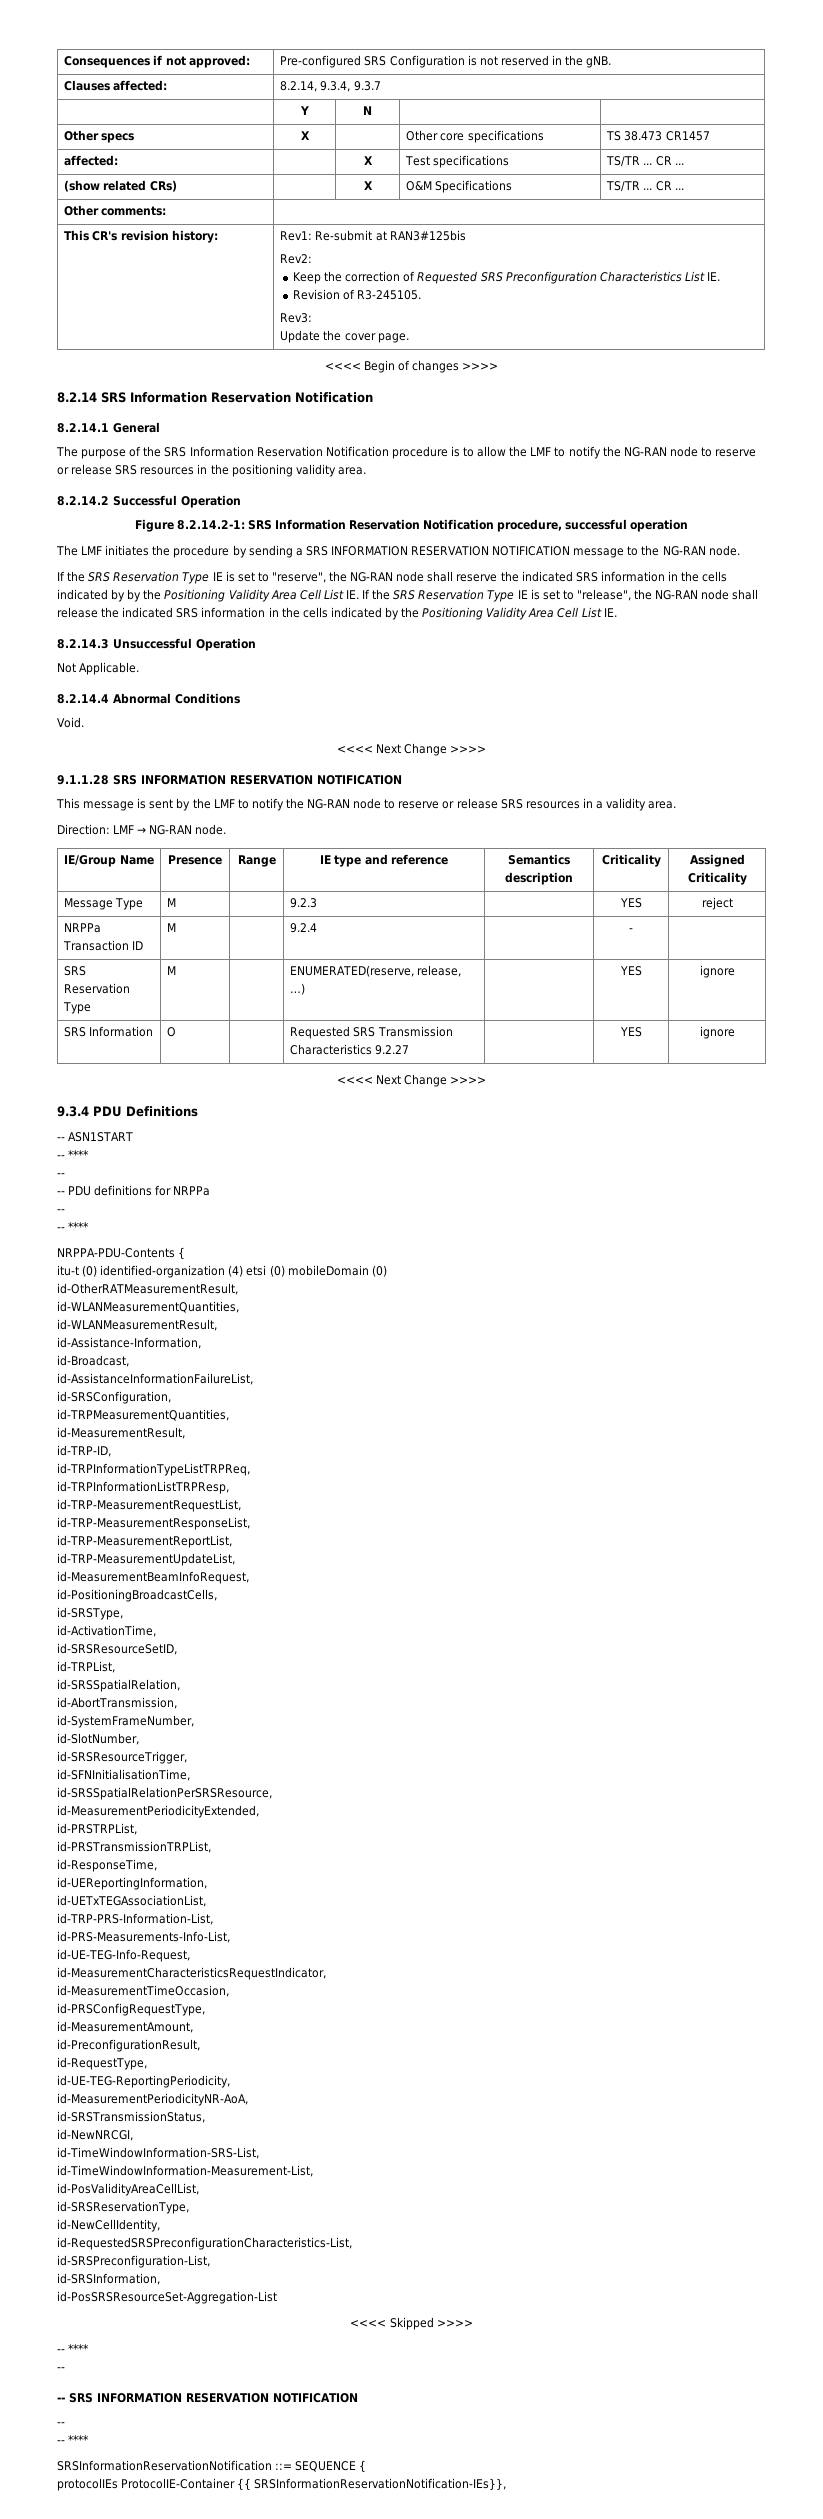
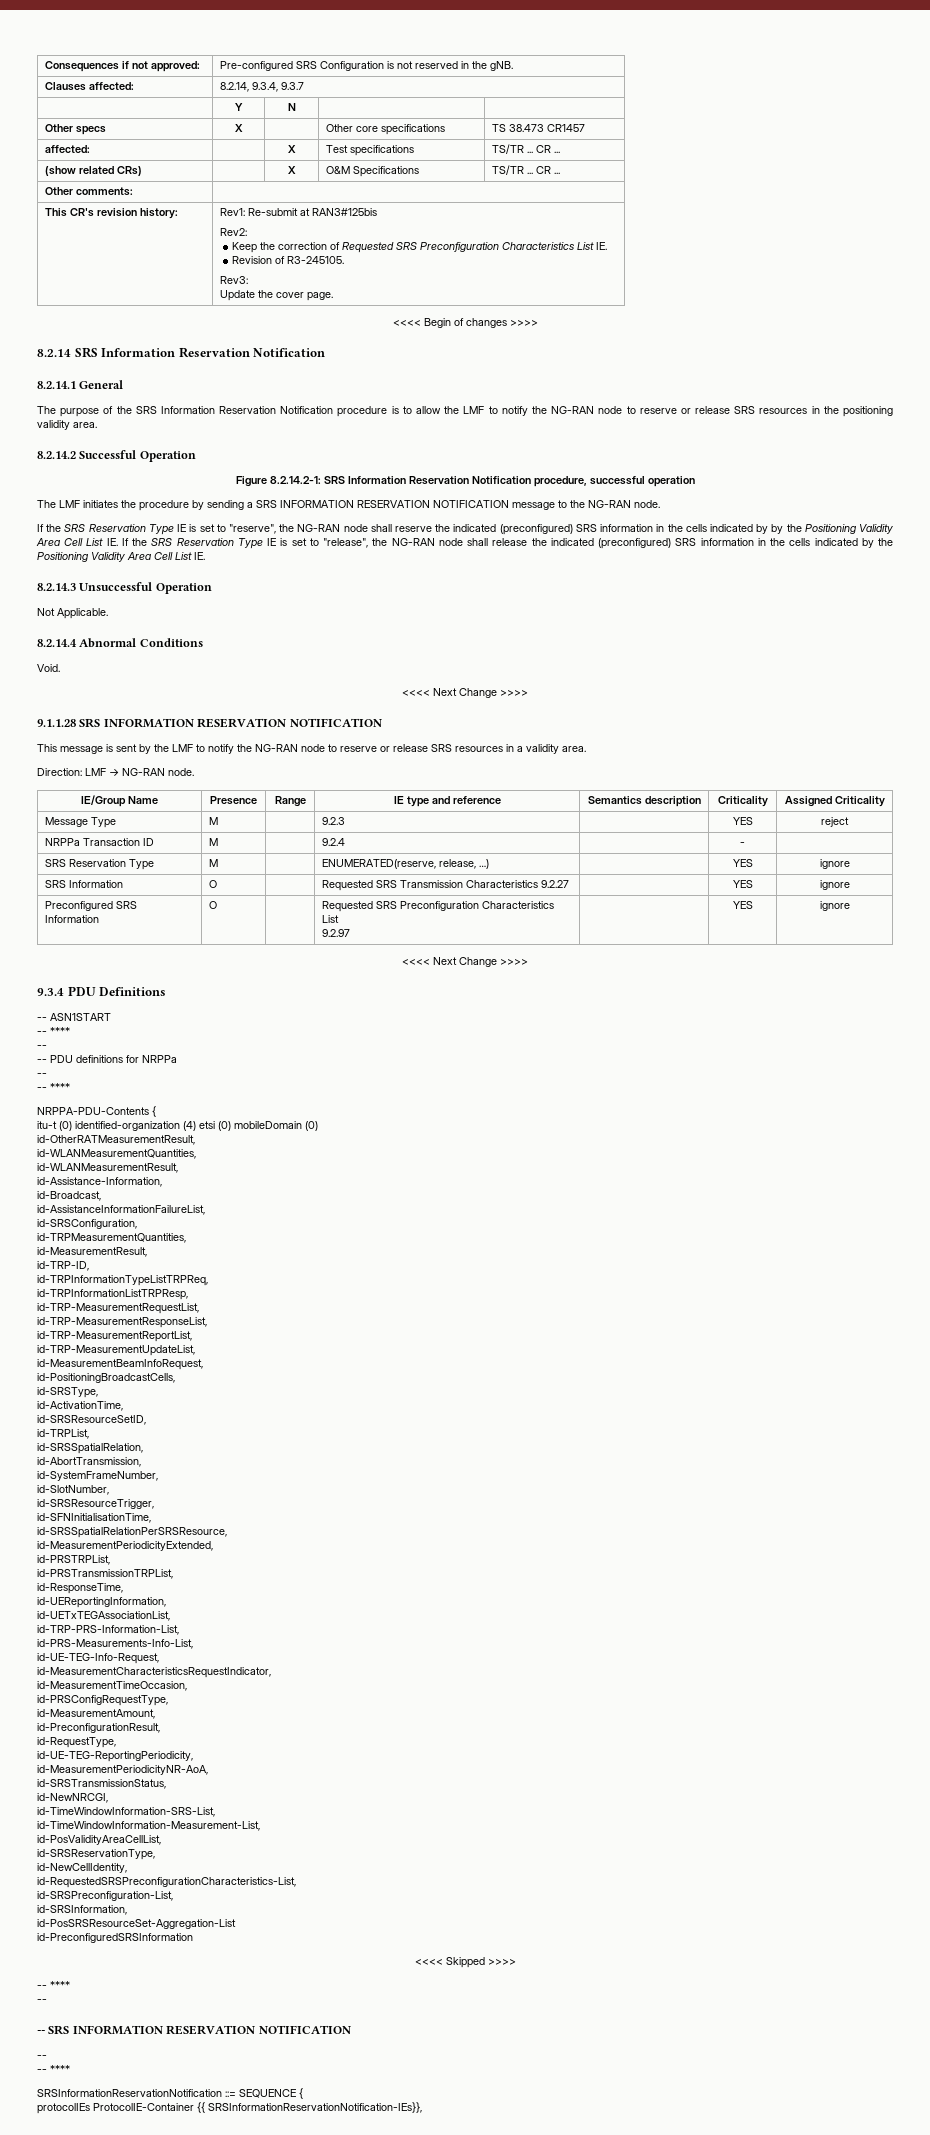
- If the SRS Reservation Type IE is set to "reserve", the NG-RAN node shall reserve the indicated SRS information in the cells indicated by by the Positioning Validity Area Cell List IE. If the SRS Reservation Type IE is set to "release", the NG-RAN node shall release the indicated SRS information in the cells indicated by the Positioning Validity Area Cell List IE.
+ If the SRS Reservation Type IE is set to "reserve", the NG-RAN node shall reserve the indicated (preconfigured) SRS information in the cells indicated by by the Positioning Validity Area Cell List IE. If the SRS Reservation Type IE is set to "release", the NG-RAN node shall release the indicated (preconfigured) SRS information in the cells indicated by the Positioning Validity Area Cell List IE.
+ Preconfigured SRS Information | O | | Requested SRS Preconfiguration Characteristics List
+ 9.2.97 | | YES | ignore
+ id-PreconfiguredSRSInformation

